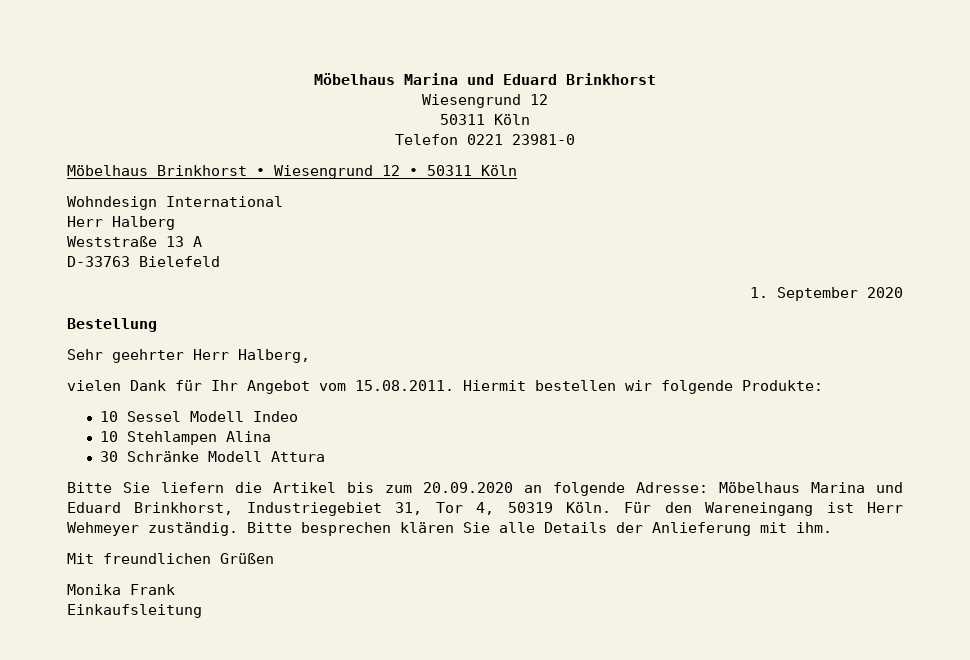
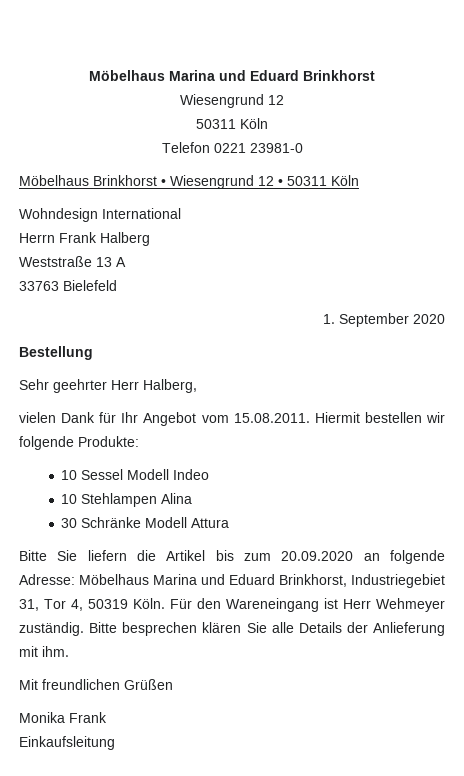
- Herr Halberg
+ Herrn Frank Halberg
- D-33763 Bielefeld
+ 33763 Bielefeld

